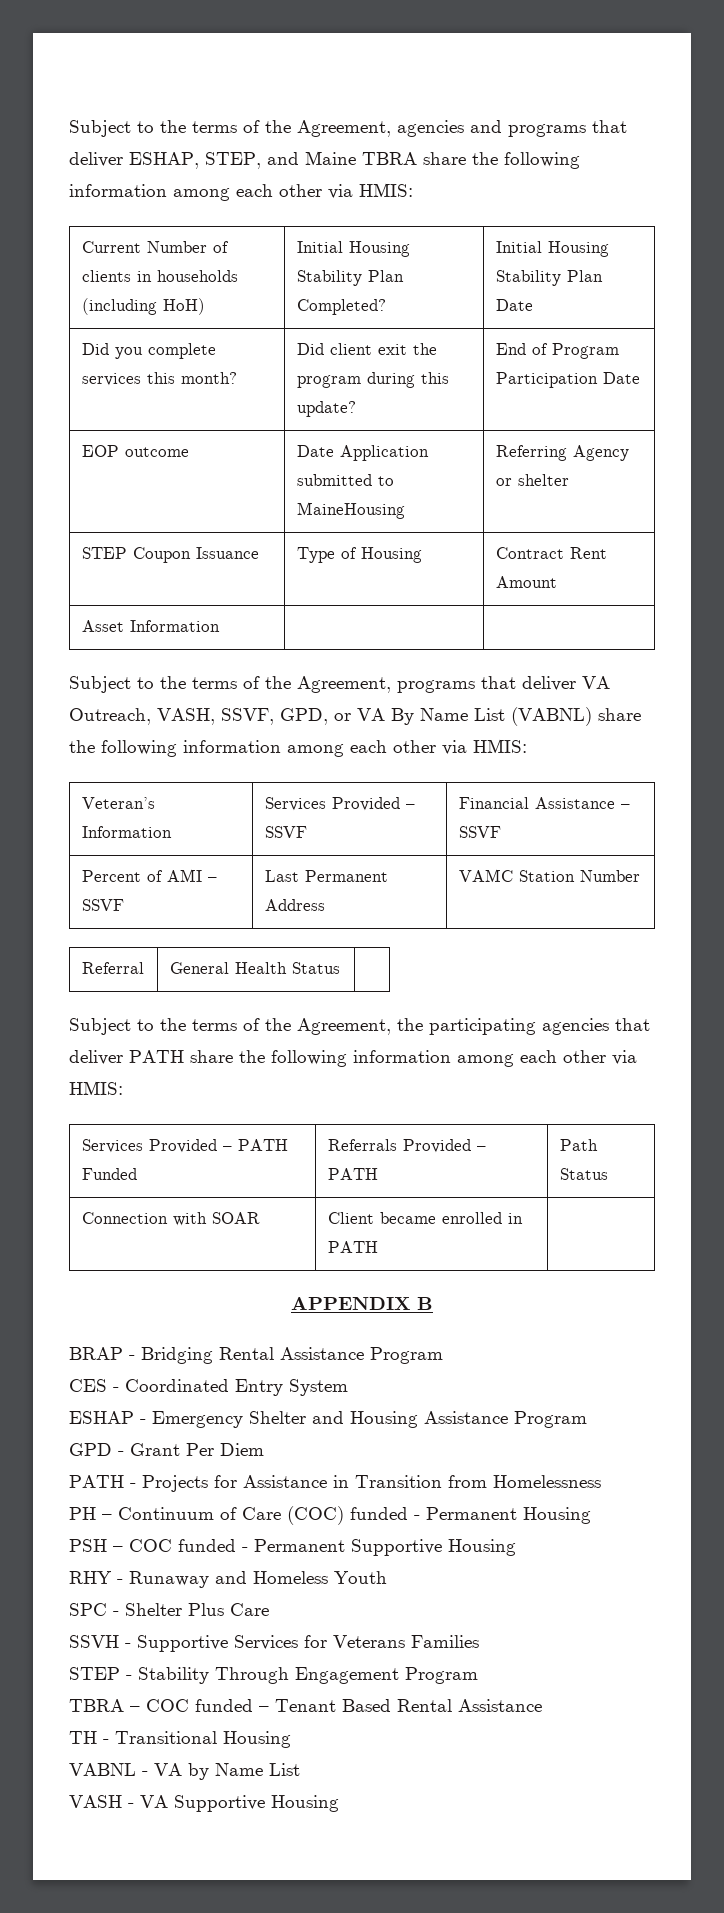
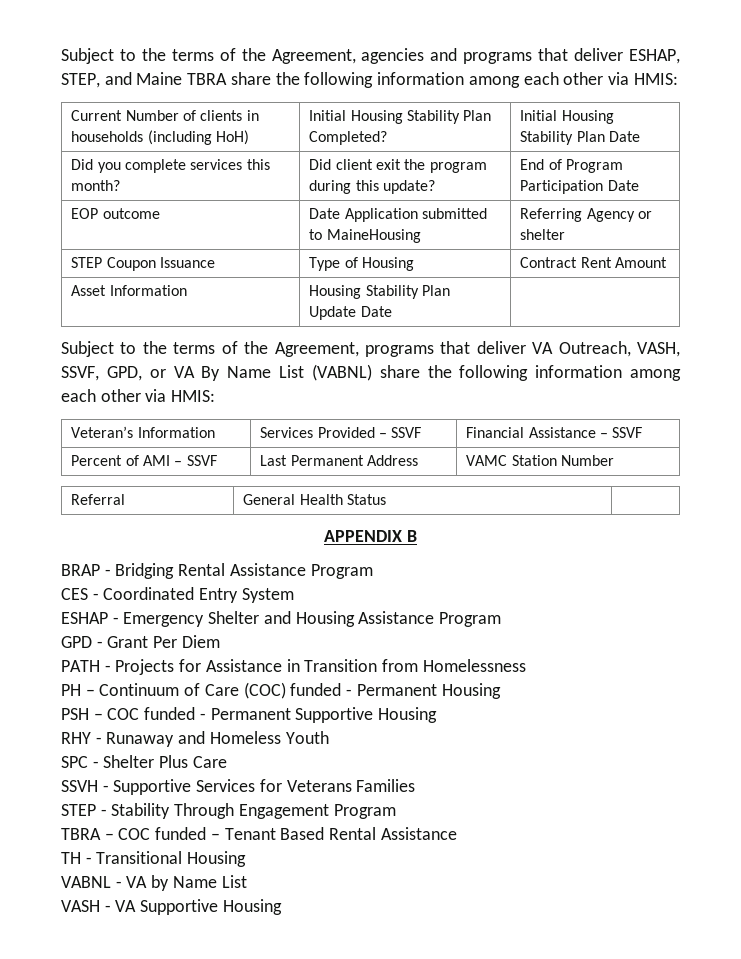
- Asset Information | |
+ Asset Information | Housing Stability Plan Update Date |
- Subject to the terms of the Agreement, the participating agencies that deliver PATH share the following information among each other via HMIS:
- Services Provided – PATH Funded | Referrals Provided – PATH | Path Status
- Connection with SOAR | Client became enrolled in PATH |

